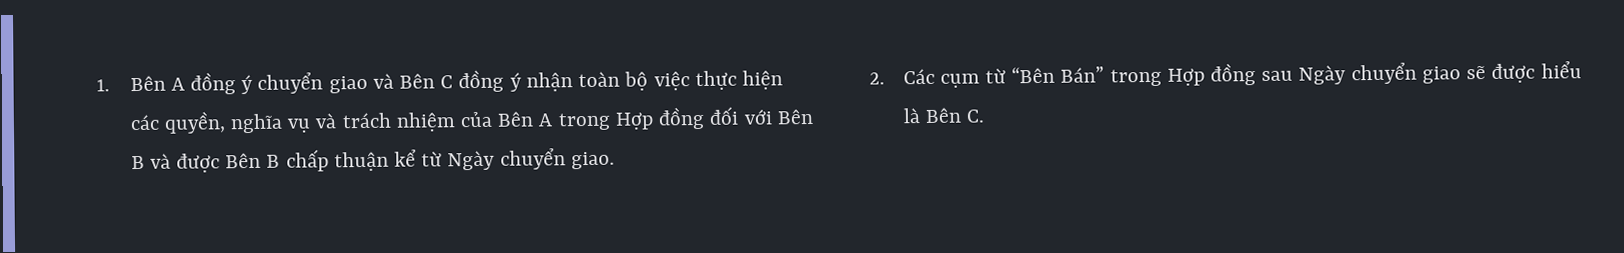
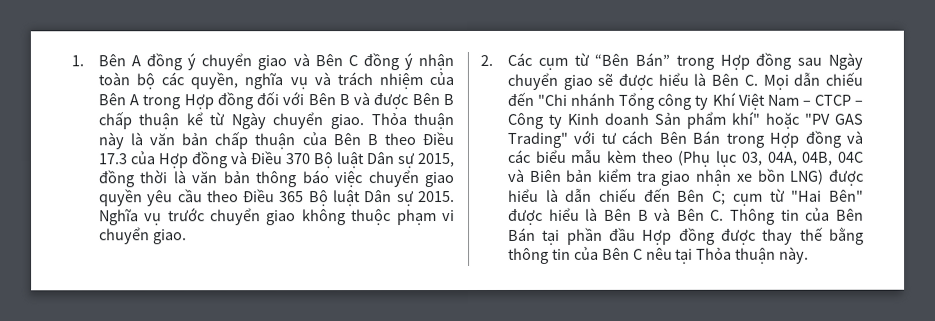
- 1. Bên A đồng ý chuyển giao và Bên C đồng ý nhận toàn bộ việc thực hiện các quyền, nghĩa vụ và trách nhiệm của Bên A trong Hợp đồng đối với Bên B và được Bên B chấp thuận kể từ Ngày chuyển giao.
+ 1. Bên A đồng ý chuyển giao và Bên C đồng ý nhận toàn bộ các quyền, nghĩa vụ và trách nhiệm của Bên A trong Hợp đồng đối với Bên B và được Bên B chấp thuận kể từ Ngày chuyển giao. Thỏa thuận này là văn bản chấp thuận của Bên B theo Điều 17.3 của Hợp đồng và Điều 370 Bộ luật Dân sự 2015, đồng thời là văn bản thông báo việc chuyển giao quyền yêu cầu theo Điều 365 Bộ luật Dân sự 2015. Nghĩa vụ trước chuyển giao không thuộc phạm vi chuyển giao.
- 2. Các cụm từ “Bên Bán” trong Hợp đồng sau Ngày chuyển giao sẽ được hiểu là Bên C.
+ 2. Các cụm từ “Bên Bán” trong Hợp đồng sau Ngày chuyển giao sẽ được hiểu là Bên C. Mọi dẫn chiếu đến "Chi nhánh Tổng công ty Khí Việt Nam – CTCP – Công ty Kinh doanh Sản phẩm khí" hoặc "PV GAS Trading" với tư cách Bên Bán trong Hợp đồng và các biểu mẫu kèm theo (Phụ lục 03, 04A, 04B, 04C và Biên bản kiểm tra giao nhận xe bồn LNG) được hiểu là dẫn chiếu đến Bên C; cụm từ "Hai Bên" được hiểu là Bên B và Bên C. Thông tin của Bên Bán tại phần đầu Hợp đồng được thay thế bằng thông tin của Bên C nêu tại Thỏa thuận này.

